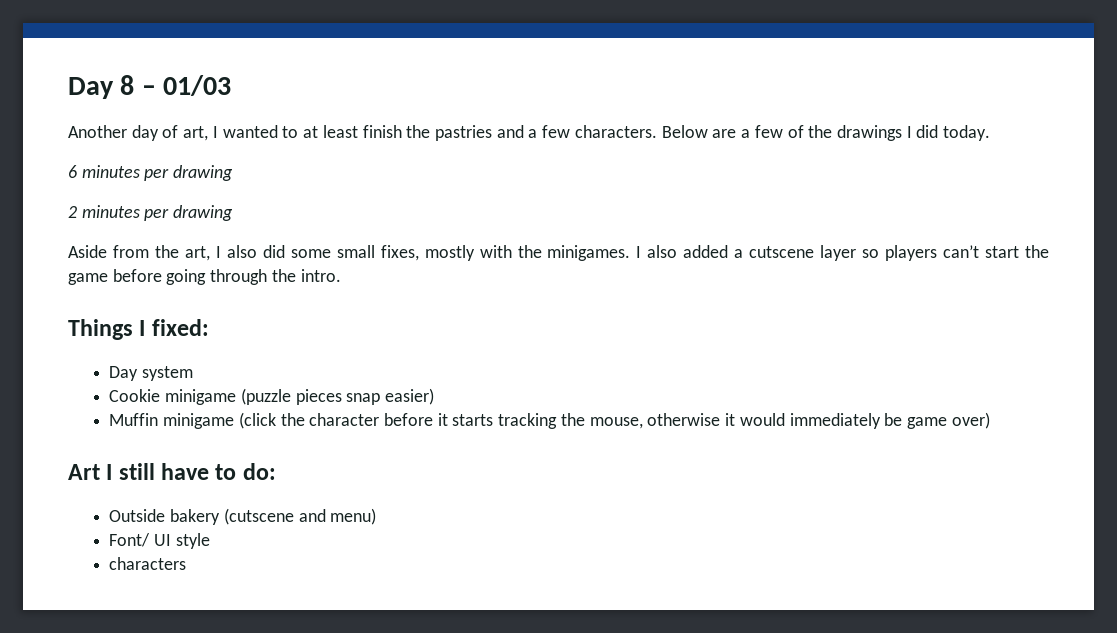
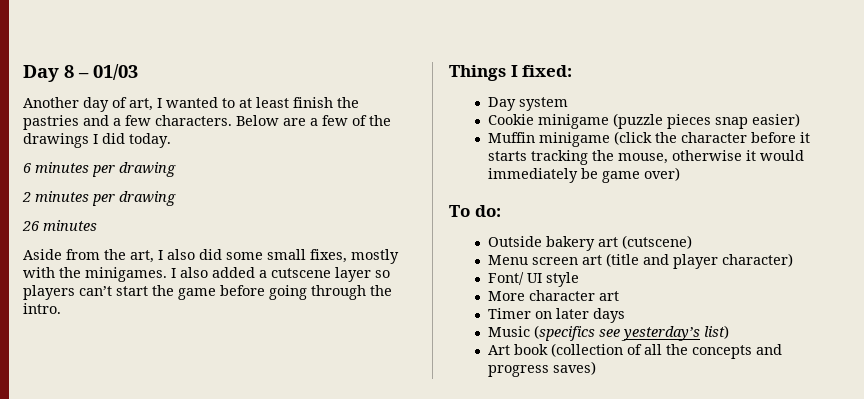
+ 26 minutes
- Art I still have to do:
- Outside bakery (cutscene and menu)
+ To do:
+ Outside bakery art (cutscene)
+ Menu screen art (title and player character)
  Font/ UI style
- characters
+ More character art
+ Timer on later days
+ Music (specifics see yesterday’s list)
+ Art book (collection of all the concepts and progress saves)

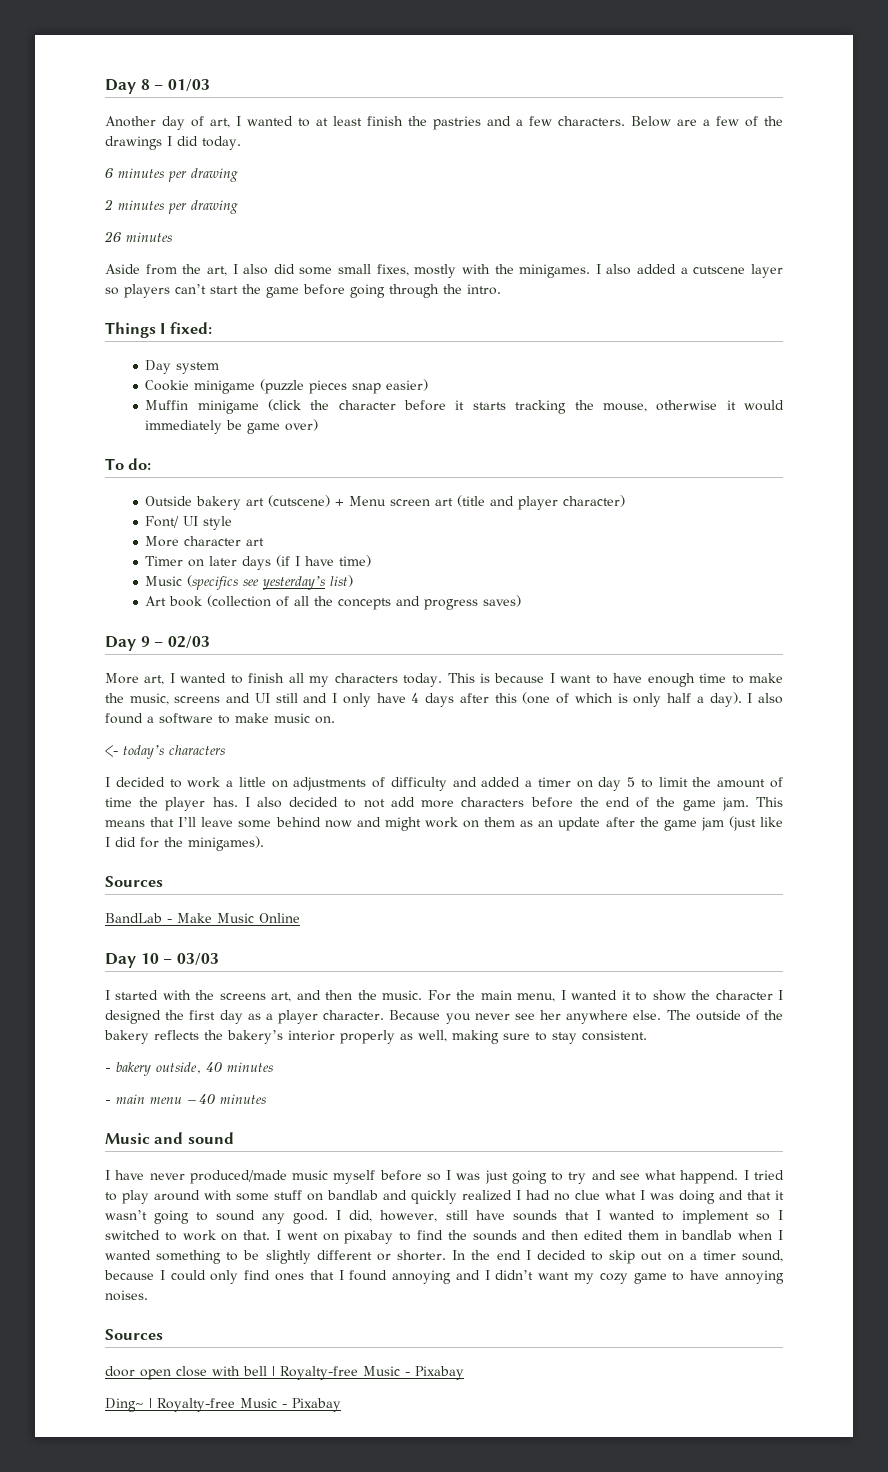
- Outside bakery art (cutscene)
- Menu screen art (title and player character)
+ Outside bakery art (cutscene) + Menu screen art (title and player character)
- Timer on later days
+ Timer on later days (if I have time)
+ Day 9 – 02/03
+ More art, I wanted to finish all my characters today. This is because I want to have enough time to make the music, screens and UI still and I only have 4 days after this (one of which is only half a day). I also found a software to make music on.
+ <- today’s characters
+ I decided to work a little on adjustments of difficulty and added a timer on day 5 to limit the amount of time the player has. I also decided to not add more characters before the end of the game jam. This means that I’ll leave some behind now and might work on them as an update after the game jam (just like I did for the minigames).
+ Sources
+ BandLab - Make Music Online
+ Day 10 – 03/03
+ I started with the screens art, and then the music. For the main menu, I wanted it to show the character I designed the first day as a player character. Because you never see her anywhere else. The outside of the bakery reflects the bakery’s interior properly as well, making sure to stay consistent.
+ - bakery outside, 40 minutes
+ - main menu – 40 minutes
+ Music and sound
+ I have never produced/made music myself before so I was just going to try and see what happend. I tried to play around with some stuff on bandlab and quickly realized I had no clue what I was doing and that it wasn’t going to sound any good. I did, however, still have sounds that I wanted to implement so I switched to work on that. I went on pixabay to find the sounds and then edited them in bandlab when I wanted something to be slightly different or shorter. In the end I decided to skip out on a timer sound, because I could only find ones that I found annoying and I didn’t want my cozy game to have annoying noises.
+ Sources
+ door open close with bell | Royalty-free Music - Pixabay
+ Ding~ | Royalty-free Music - Pixabay

